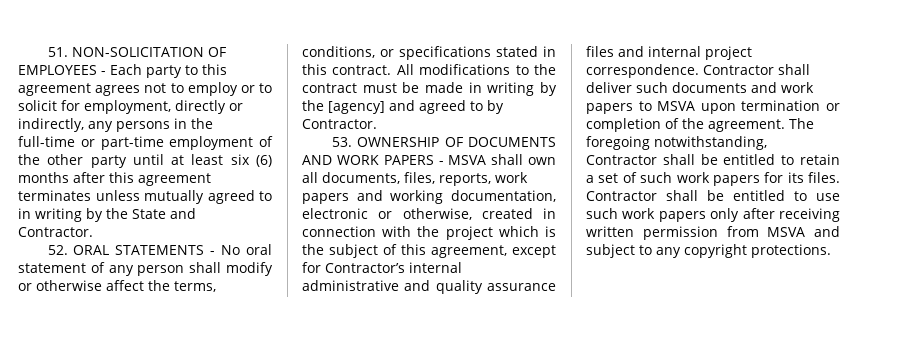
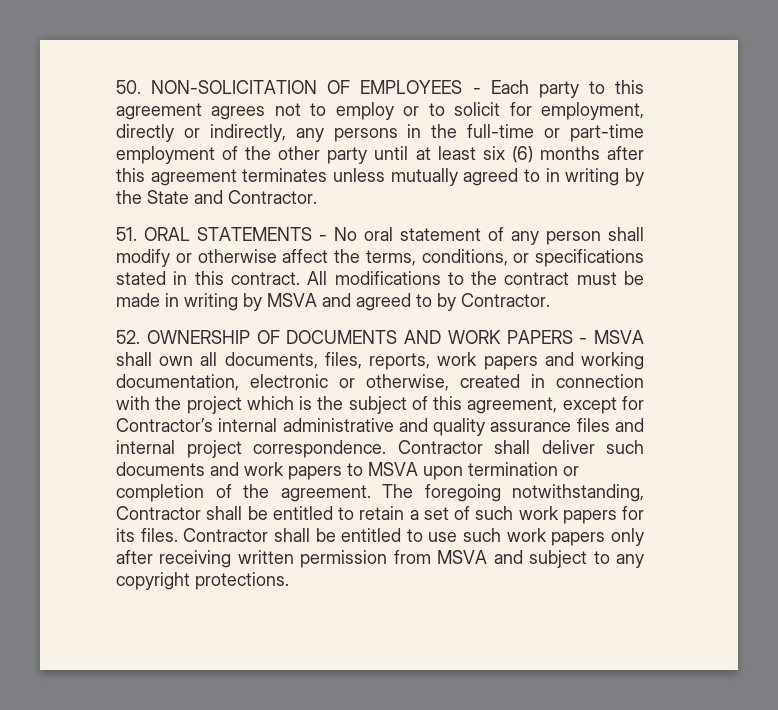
- 51. NON-SOLICITATION OF EMPLOYEES - Each party to this agreement agrees not to employ or to solicit for employment, directly or indirectly, any persons in the full-time or part-time employment of the other party until at least six (6) months after this agreement terminates unless mutually agreed to in writing by the State and Contractor.
+ 50. NON-SOLICITATION OF EMPLOYEES - Each party to this agreement agrees not to employ or to solicit for employment, directly or indirectly, any persons in the full-time or part-time employment of the other party until at least six (6) months after this agreement terminates unless mutually agreed to in writing by the State and Contractor.
- 52. ORAL STATEMENTS - No oral statement of any person shall modify or otherwise affect the terms, conditions, or specifications stated in this contract.
+ 51. ORAL STATEMENTS - No oral statement of any person shall modify or otherwise affect the terms, conditions, or specifications stated in this contract.
- All modifications to the contract must be made in writing by the [agency] and agreed to by Contractor.
+ All modifications to the contract must be made in writing by MSVA and agreed to by Contractor.
- 53. OWNERSHIP OF DOCUMENTS AND WORK PAPERS - MSVA shall own all documents, files, reports, work papers and working documentation, electronic or otherwise, created in connection with the project which is the subject of this agreement, except for Contractor’s internal administrative and quality assurance files and internal project correspondence.
+ 52. OWNERSHIP OF DOCUMENTS AND WORK PAPERS - MSVA shall own all documents, files, reports, work papers and working documentation, electronic or otherwise, created in connection with the project which is the subject of this agreement, except for Contractor’s internal administrative and quality assurance files and internal project correspondence.

